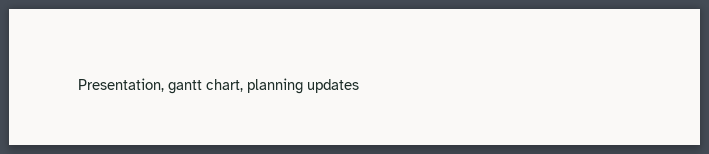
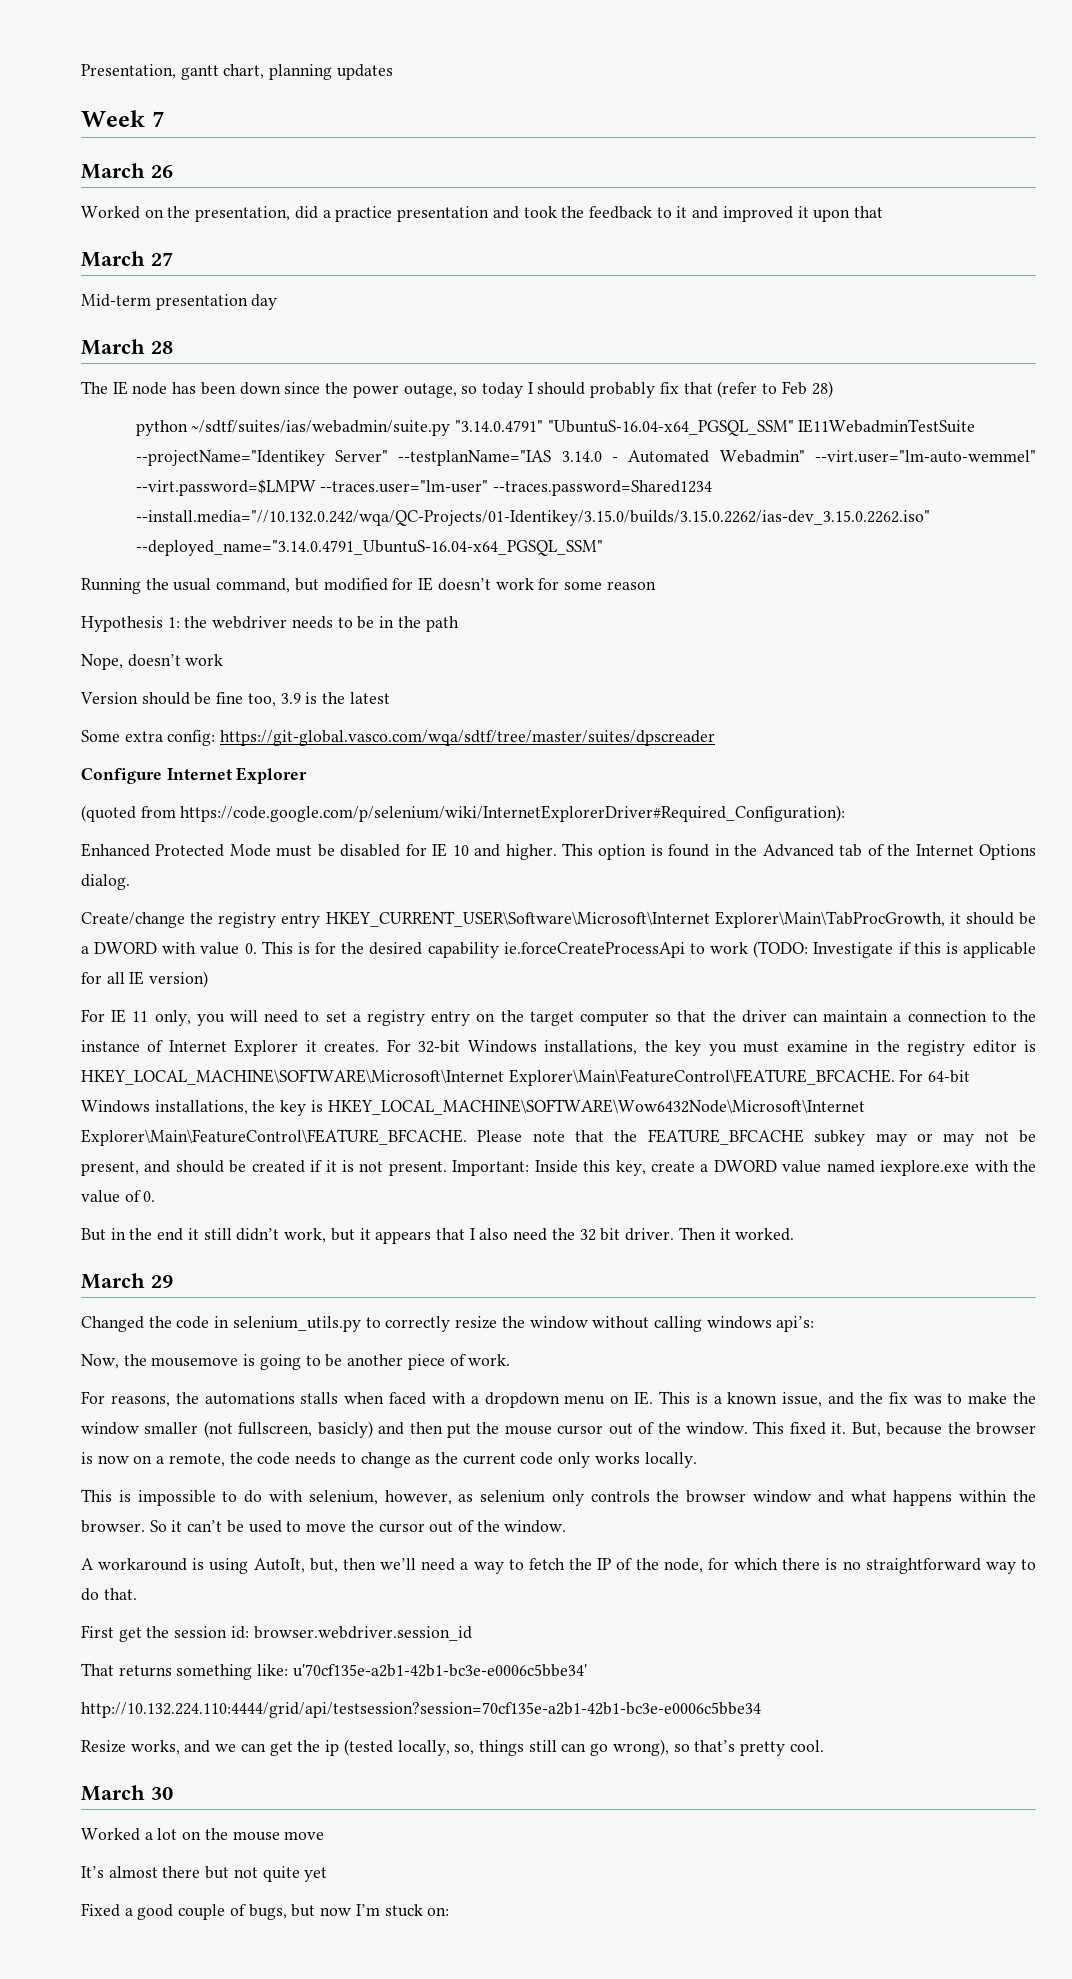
+ Week 7
+ March 26
+ Worked on the presentation, did a practice presentation and took the feedback to it and improved it upon that
+ March 27
+ Mid-term presentation day
+ March 28
+ The IE node has been down since the power outage, so today I should probably fix that (refer to Feb 28)
+ python ~/sdtf/suites/ias/webadmin/suite.py "3.14.0.4791" "UbuntuS-16.04-x64_PGSQL_SSM" IE11WebadminTestSuite --projectName="Identikey Server" --testplanName="IAS 3.14.0 - Automated Webadmin" --virt.user="lm-auto-wemmel" --virt.password=$LMPW --traces.user="lm-user" --traces.password=Shared1234 --install.media="//10.132.0.242/wqa/QC-Projects/01-Identikey/3.15.0/builds/3.15.0.2262/ias-dev_3.15.0.2262.iso" --deployed_name="3.14.0.4791_UbuntuS-16.04-x64_PGSQL_SSM"
+ Running the usual command, but modified for IE doesn’t work for some reason
+ Hypothesis 1: the webdriver needs to be in the path
+ Nope, doesn’t work
+ Version should be fine too, 3.9 is the latest
+ Some extra config: https://git-global.vasco.com/wqa/sdtf/tree/master/suites/dpscreader
+ Configure Internet Explorer
+ (quoted from https://code.google.com/p/selenium/wiki/InternetExplorerDriver#Required_Configuration):
+ Enhanced Protected Mode must be disabled for IE 10 and higher. This option is found in the Advanced tab of the Internet Options dialog.
+ Create/change the registry entry HKEY_CURRENT_USER\Software\Microsoft\Internet Explorer\Main\TabProcGrowth, it should be a DWORD with value 0. This is for the desired capability ie.forceCreateProcessApi to work (TODO: Investigate if this is applicable for all IE version)
+ For IE 11 only, you will need to set a registry entry on the target computer so that the driver can maintain a connection to the instance of Internet Explorer it creates. For 32-bit Windows installations, the key you must examine in the registry editor is HKEY_LOCAL_MACHINE\SOFTWARE\Microsoft\Internet Explorer\Main\FeatureControl\FEATURE_BFCACHE. For 64-bit Windows installations, the key is HKEY_LOCAL_MACHINE\SOFTWARE\Wow6432Node\Microsoft\Internet Explorer\Main\FeatureControl\FEATURE_BFCACHE. Please note that the FEATURE_BFCACHE subkey may or may not be present, and should be created if it is not present. Important: Inside this key, create a DWORD value named iexplore.exe with the value of 0.
+ But in the end it still didn’t work, but it appears that I also need the 32 bit driver. Then it worked.
+ March 29
+ Changed the code in selenium_utils.py to correctly resize the window without calling windows api’s:
+ Now, the mousemove is going to be another piece of work.
+ For reasons, the automations stalls when faced with a dropdown menu on IE. This is a known issue, and the fix was to make the window smaller (not fullscreen, basicly) and then put the mouse cursor out of the window. This fixed it. But, because the browser is now on a remote, the code needs to change as the current code only works locally.
+ This is impossible to do with selenium, however, as selenium only controls the browser window and what happens within the browser. So it can’t be used to move the cursor out of the window.
+ A workaround is using AutoIt, but, then we’ll need a way to fetch the IP of the node, for which there is no straightforward way to do that.
+ First get the session id: browser.webdriver.session_id
+ That returns something like: u'70cf135e-a2b1-42b1-bc3e-e0006c5bbe34'
+ http://10.132.224.110:4444/grid/api/testsession?session=70cf135e-a2b1-42b1-bc3e-e0006c5bbe34
+ Resize works, and we can get the ip (tested locally, so, things still can go wrong), so that’s pretty cool.
+ March 30
+ Worked a lot on the mouse move
+ It’s almost there but not quite yet
+ Fixed a good couple of bugs, but now I’m stuck on:

